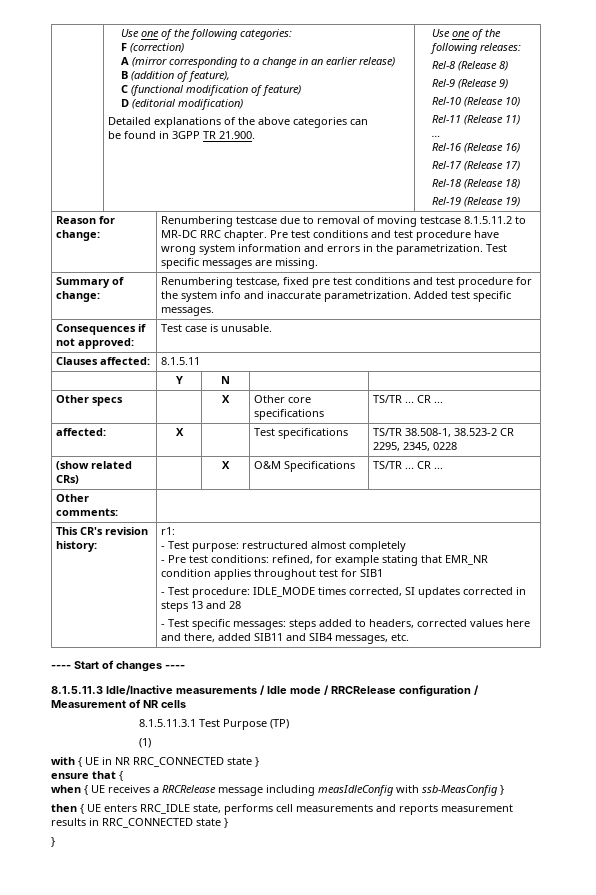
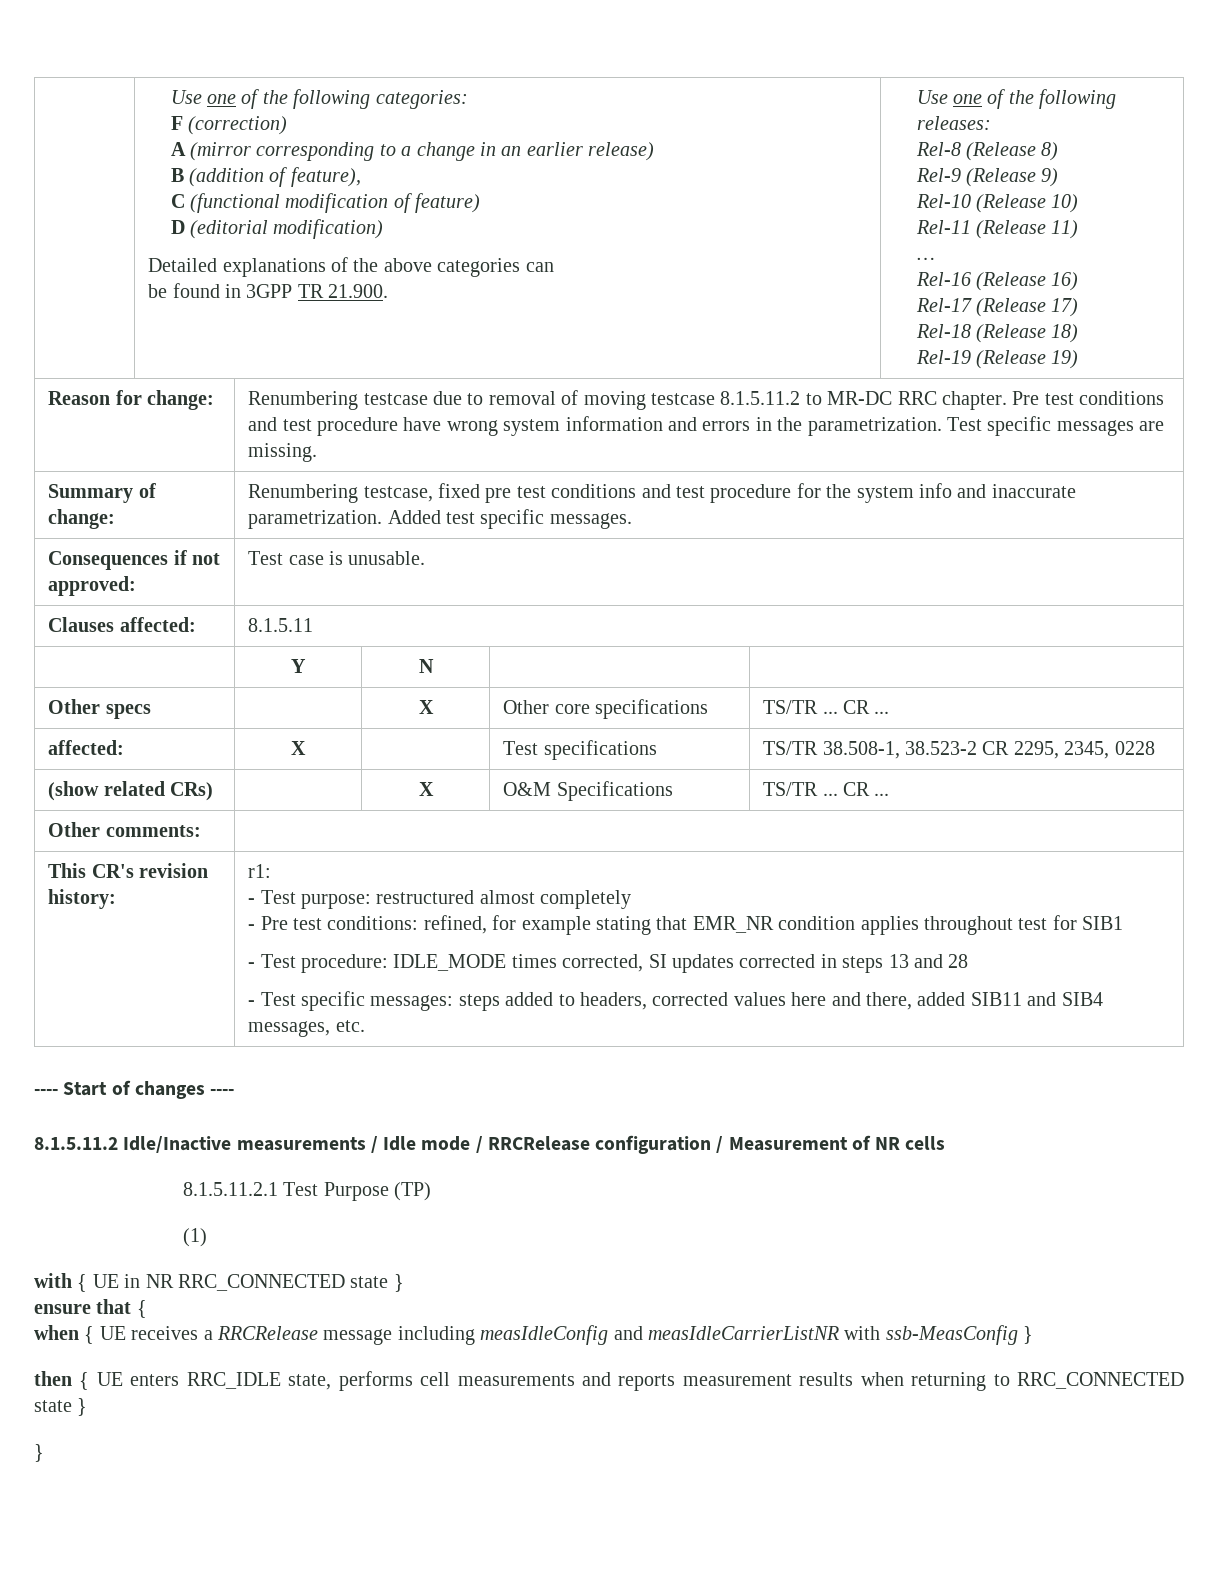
- 8.1.5.11.3 Idle/Inactive measurements / Idle mode / RRCRelease configuration / Measurement of NR cells
+ 8.1.5.11.2 Idle/Inactive measurements / Idle mode / RRCRelease configuration / Measurement of NR cells
- 8.1.5.11.3.1 Test Purpose (TP)
+ 8.1.5.11.2.1 Test Purpose (TP)
- when { UE receives a RRCRelease message including measIdleConfig with ssb-MeasConfig }
+ when { UE receives a RRCRelease message including measIdleConfig and measIdleCarrierListNR with ssb-MeasConfig }
- then { UE enters RRC_IDLE state, performs cell measurements and reports measurement results in RRC_CONNECTED state }
+ then { UE enters RRC_IDLE state, performs cell measurements and reports measurement results when returning to RRC_CONNECTED state }

